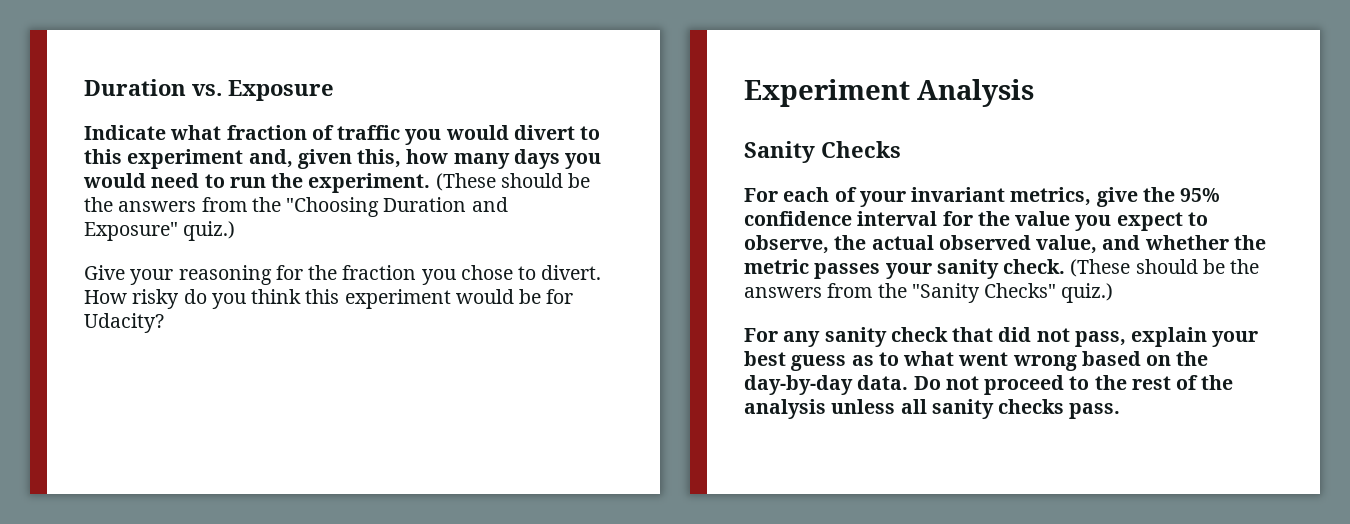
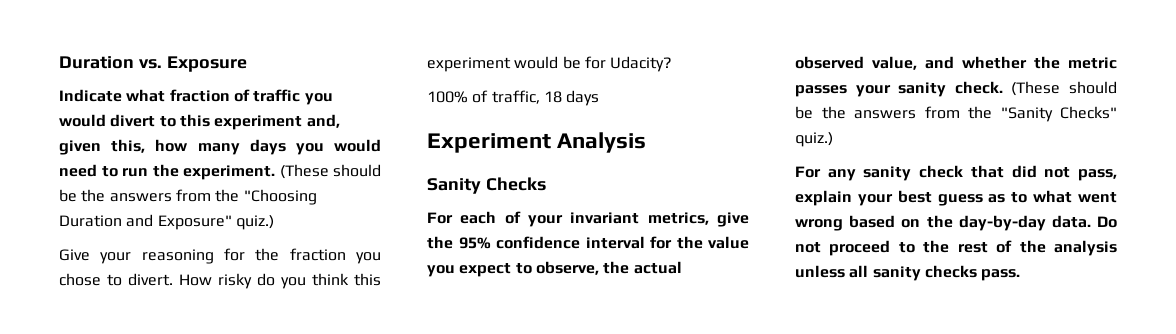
+ 100% of traffic, 18 days

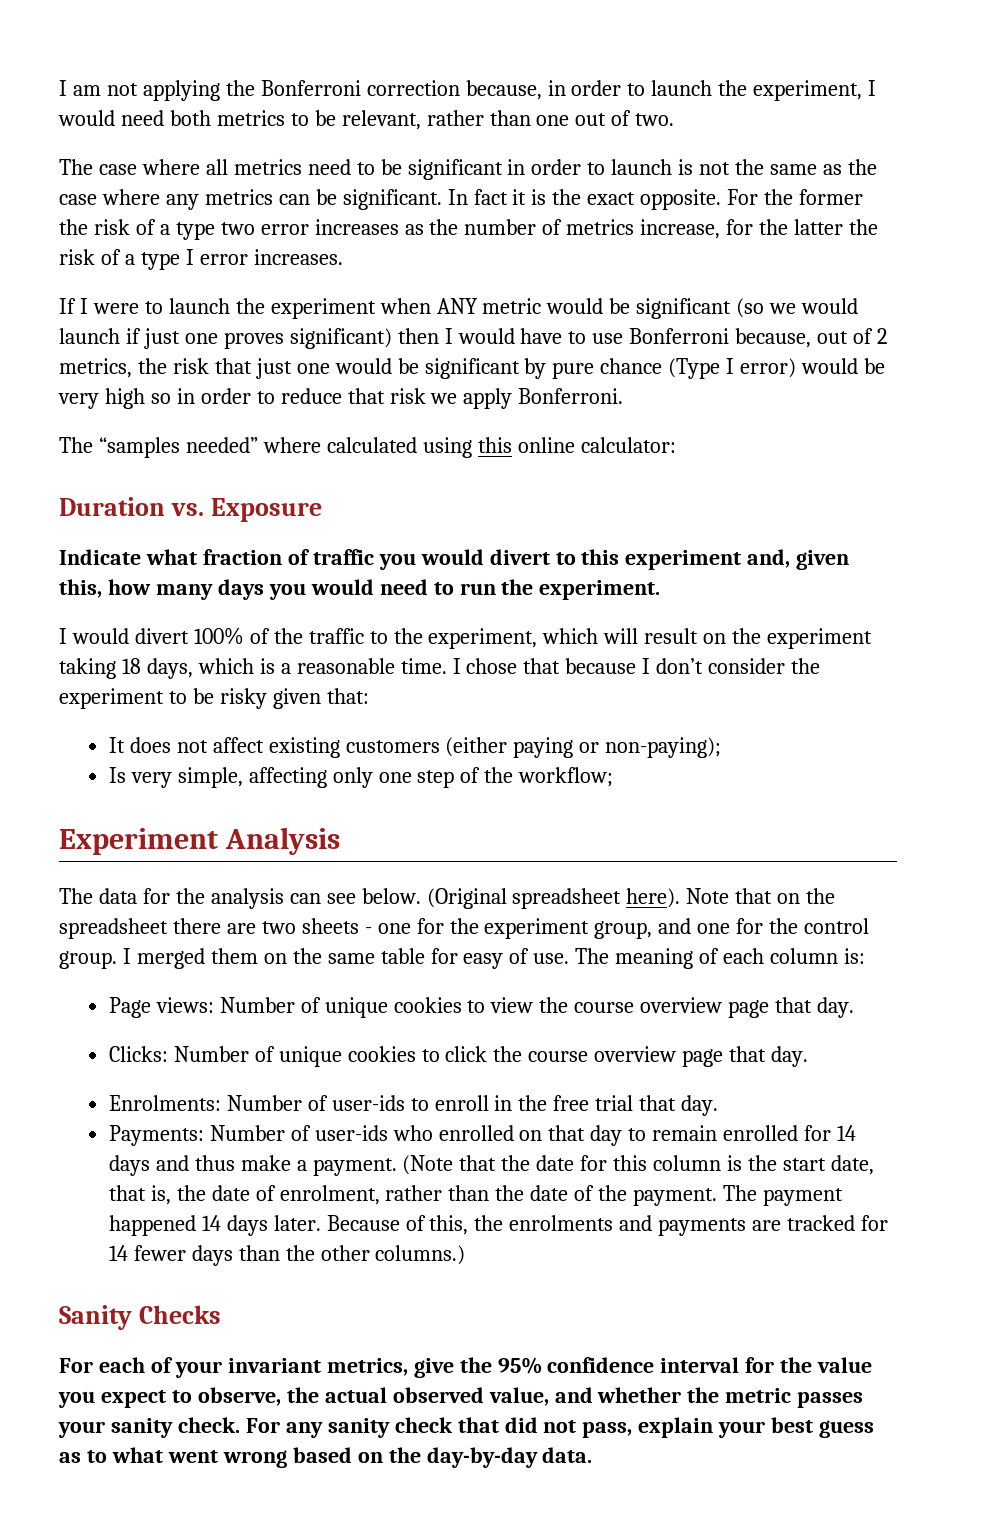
+ I am not applying the Bonferroni correction because, in order to launch the experiment, I would need both metrics to be relevant, rather than one out of two.
+ The case where all metrics need to be significant in order to launch is not the same as the case where any metrics can be significant. In fact it is the exact opposite. For the former the risk of a type two error increases as the number of metrics increase, for the latter the risk of a type I error increases.
+ If I were to launch the experiment when ANY metric would be significant (so we would launch if just one proves significant) then I would have to use Bonferroni because, out of 2 metrics, the risk that just one would be significant by pure chance (Type I error) would be very high so in order to reduce that risk we apply Bonferroni.
+ The “samples needed” where calculated using this online calculator:
- Indicate what fraction of traffic you would divert to this experiment and, given this, how many days you would need to run the experiment. (These should be the answers from the "Choosing Duration and Exposure" quiz.)
- Give your reasoning for the fraction you chose to divert. How risky do you think this experiment would be for Udacity?
- 100% of traffic, 18 days
+ Indicate what fraction of traffic you would divert to this experiment and, given this, how many days you would need to run the experiment.
+ I would divert 100% of the traffic to the experiment, which will result on the experiment taking 18 days, which is a reasonable time. I chose that because I don’t consider the experiment to be risky given that:
+ It does not affect existing customers (either paying or non-paying);
+ Is very simple, affecting only one step of the workflow;
  Experiment Analysis
+ The data for the analysis can see below. (Original spreadsheet here). Note that on the spreadsheet there are two sheets - one for the experiment group, and one for the control group. I merged them on the same table for easy of use. The meaning of each column is:
+ Page views: Number of unique cookies to view the course overview page that day.
+ Clicks: Number of unique cookies to click the course overview page that day.
+ Enrolments: Number of user-ids to enroll in the free trial that day.
+ Payments: Number of user-ids who enrolled on that day to remain enrolled for 14 days and thus make a payment. (Note that the date for this column is the start date, that is, the date of enrolment, rather than the date of the payment. The payment happened 14 days later. Because of this, the enrolments and payments are tracked for 14 fewer days than the other columns.)
- For each of your invariant metrics, give the 95% confidence interval for the value you expect to observe, the actual observed value, and whether the metric passes your sanity check. (These should be the answers from the "Sanity Checks" quiz.)
- For any sanity check that did not pass, explain your best guess as to what went wrong based on the day-by-day data. Do not proceed to the rest of the analysis unless all sanity checks pass.
+ For each of your invariant metrics, give the 95% confidence interval for the value you expect to observe, the actual observed value, and whether the metric passes your sanity check. For any sanity check that did not pass, explain your best guess as to what went wrong based on the day-by-day data.

